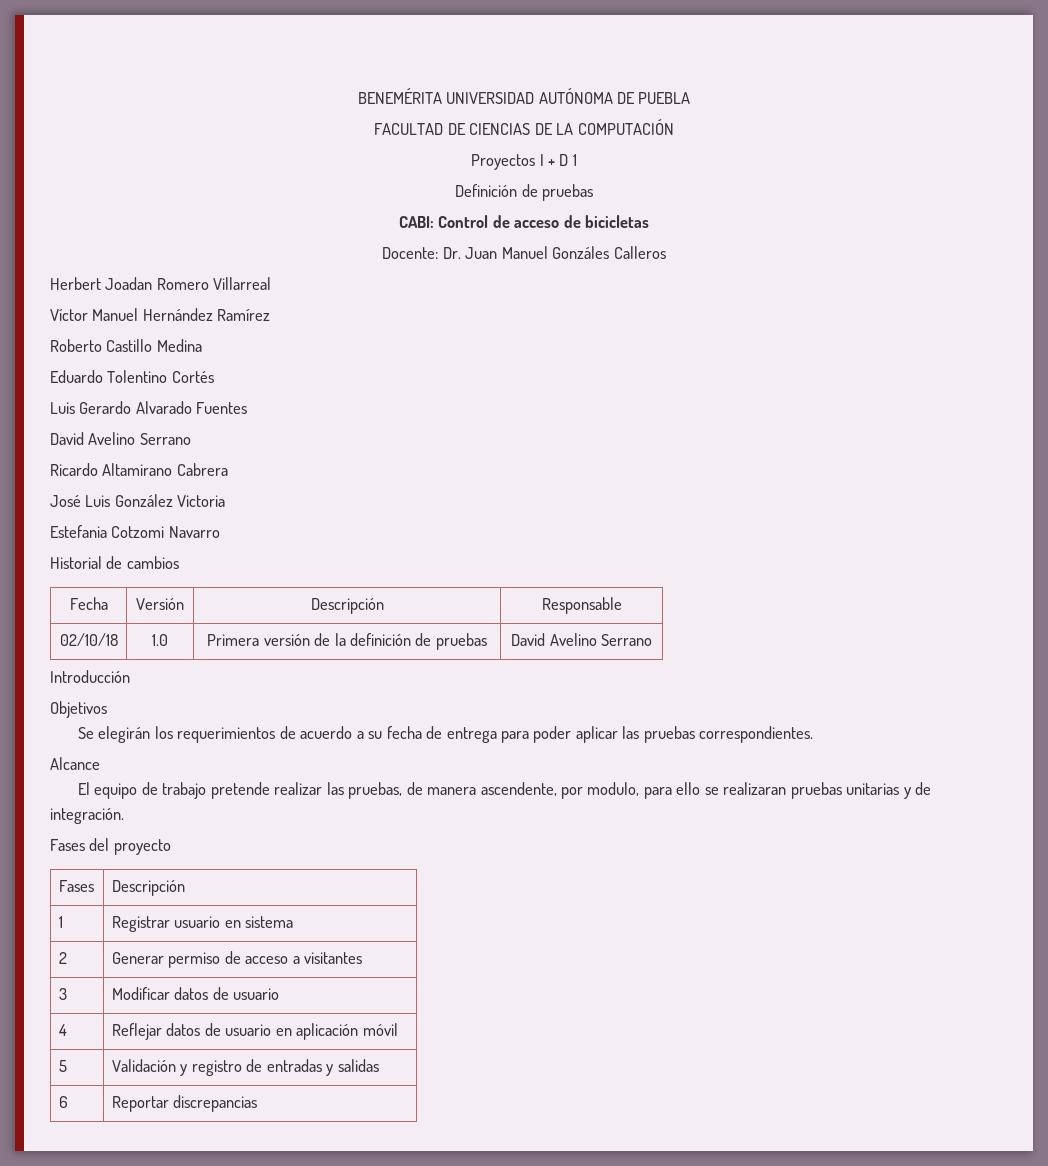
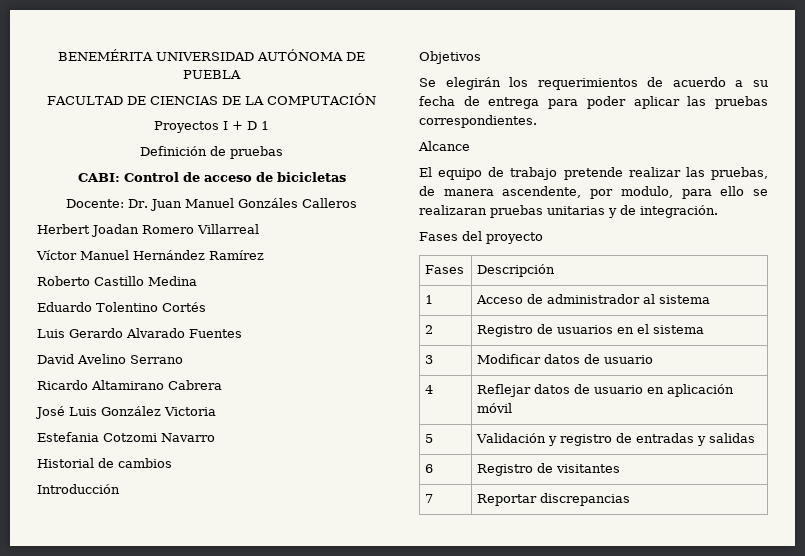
- Fecha | Versión | Descripción | Responsable
- 02/10/18 | 1.0 | Primera versión de la definición de pruebas | David Avelino Serrano
- 1 | Registrar usuario en sistema
- 2 | Generar permiso de acceso a visitantes
+ 1 | Acceso de administrador al sistema
+ 2 | Registro de usuarios en el sistema
- 6 | Reportar discrepancias
+ 6 | Registro de visitantes
+ 7 | Reportar discrepancias

